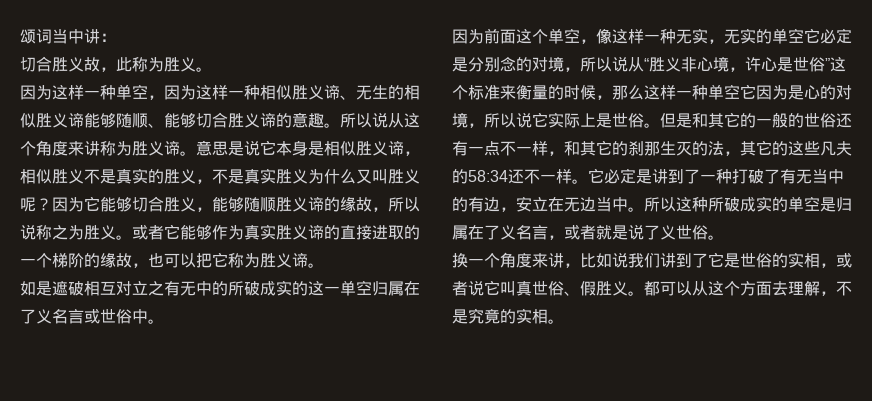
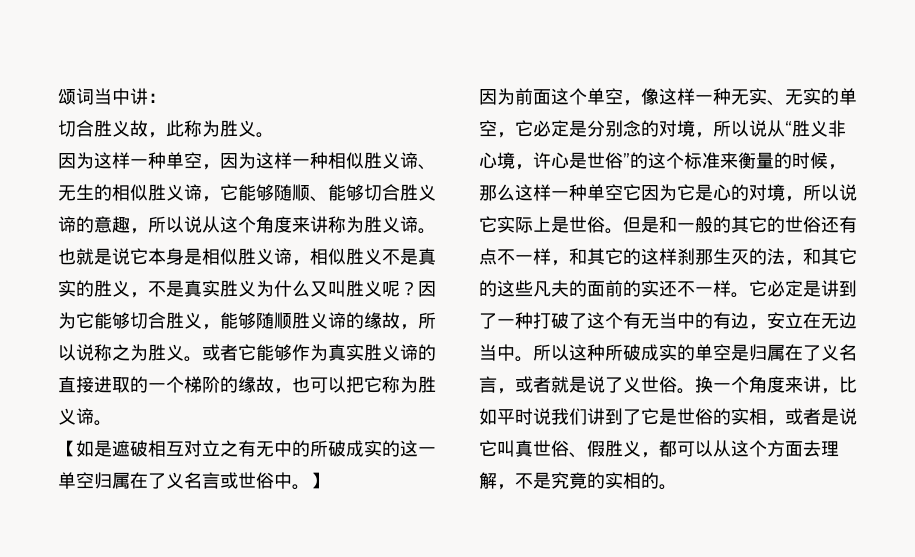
- 因为这样一种单空，因为这样一种相似胜义谛、无生的相似胜义谛能够随顺、能够切合胜义谛的意趣。所以说从这个角度来讲称为胜义谛。
+ 因为这样一种单空，因为这样一种相似胜义谛、无生的相似胜义谛，它能够随顺、能够切合胜义谛的意趣，所以说从这个角度来讲称为胜义谛。
- 意思是说它本身是相似胜义谛，相似胜义不是真实的胜义，不是真实胜义为什么又叫胜义呢？
+ 也就是说它本身是相似胜义谛，相似胜义不是真实的胜义，不是真实胜义为什么又叫胜义呢？
- 如是遮破相互对立之有无中的所破成实的这一单空归属在了义名言或世俗中。
+ 【如是遮破相互对立之有无中的所破成实的这一单空归属在了义名言或世俗中。】
- 因为前面这个单空，像这样一种无实，无实的单空它必定是分别念的对境，所以说从“胜义非心境，许心是世俗”这个标准来衡量的时候，那么这样一种单空它因为是心的对境，所以说它实际上是世俗。
+ 因为前面这个单空，像这样一种无实、无实的单空，它必定是分别念的对境，所以说从“胜义非心境，许心是世俗”的这个标准来衡量的时候，那么这样一种单空它因为它是心的对境，所以说它实际上是世俗。
- 但是和其它的一般的世俗还有一点不一样，和其它的刹那生灭的法，其它的这些凡夫的58:34还不一样。
+ 但是和一般的其它的世俗还有点不一样，和其它的这样刹那生灭的法，和其它的这些凡夫的面前的实还不一样。
- 它必定是讲到了一种打破了有无当中的有边，安立在无边当中。
+ 它必定是讲到了一种打破了这个有无当中的有边，安立在无边当中。
- 所以这种所破成实的单空是归属在了义名言，或者就是说了义世俗。
- 换一个角度来讲，比如说我们讲到了它是世俗的实相，或者说它叫真世俗、假胜义。都可以从这个方面去理解，不是究竟的实相。
+ 所以这种所破成实的单空是归属在了义名言，或者就是说了义世俗。换一个角度来讲，比如平时说我们讲到了它是世俗的实相，或者是说它叫真世俗、假胜义，都可以从这个方面去理解，不是究竟的实相的。

